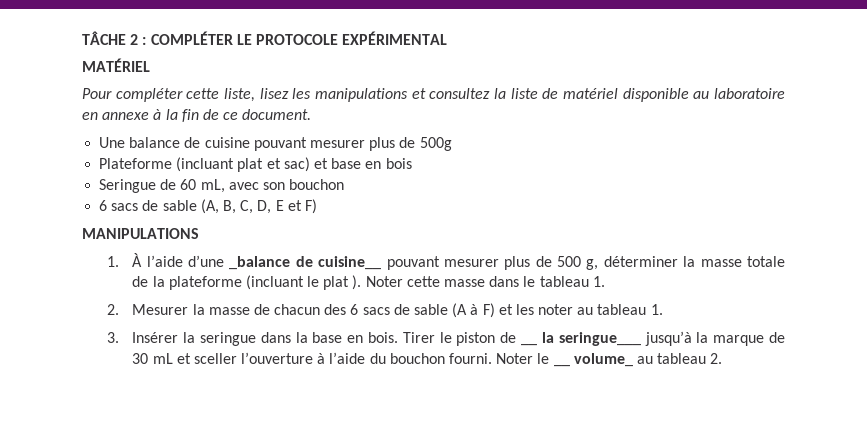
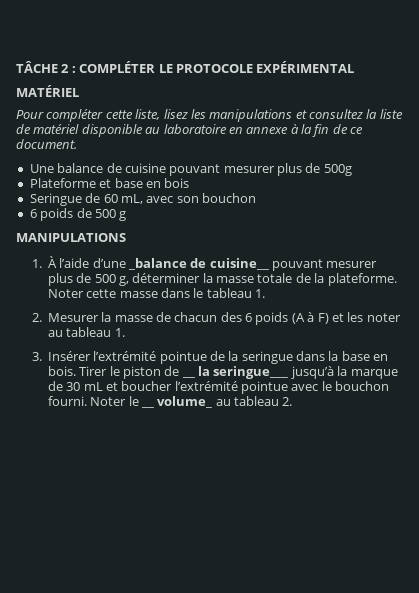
- Plateforme (incluant plat et sac) et base en bois
+ Plateforme et base en bois
- 6 sacs de sable (A, B, C, D, E et F)
+ 6 poids de 500 g
- 1. À l’aide d’une _balance de cuisine__ pouvant mesurer plus de 500 g, déterminer la masse totale de la plateforme (incluant le plat ).
+ 1. À l’aide d’une _balance de cuisine__ pouvant mesurer plus de 500 g, déterminer la masse totale de la plateforme.
- 2. Mesurer la masse de chacun des 6 sacs de sable (A à F) et les noter au tableau 1.
+ 2. Mesurer la masse de chacun des 6 poids (A à F) et les noter au tableau 1.
- 3. Insérer la seringue dans la base en bois.
+ 3. Insérer l’extrémité pointue de la seringue dans la base en bois.
- Tirer le piston de __ la seringue___ jusqu’à la marque de 30 mL et sceller l’ouverture à l’aide du bouchon fourni.
+ Tirer le piston de __ la seringue___ jusqu’à la marque de 30 mL et boucher l’extrémité pointue avec le bouchon fourni.

